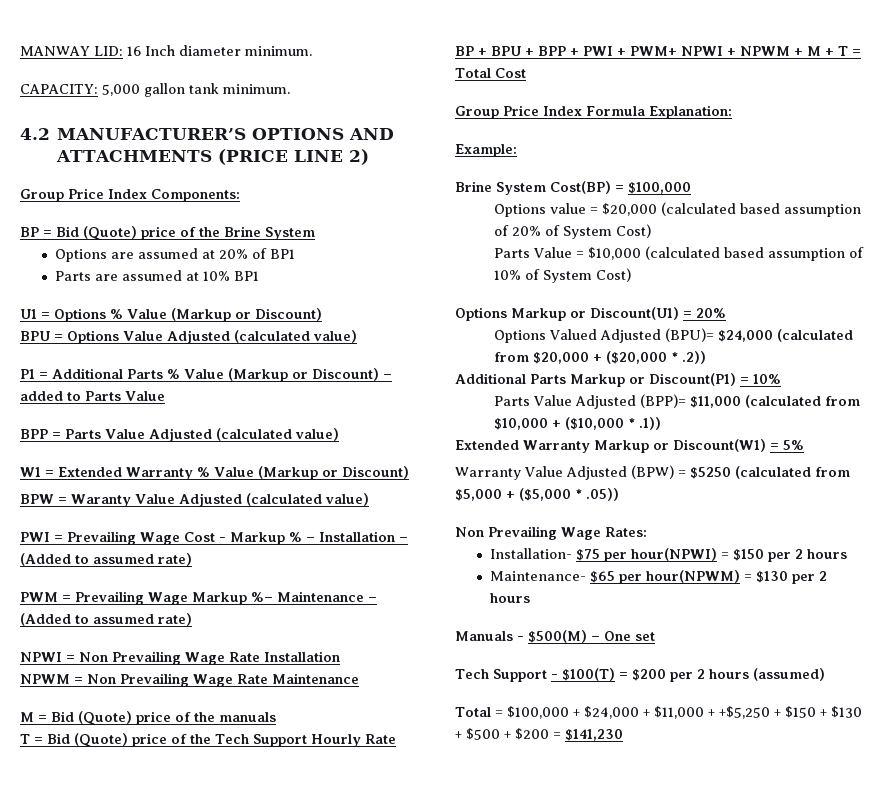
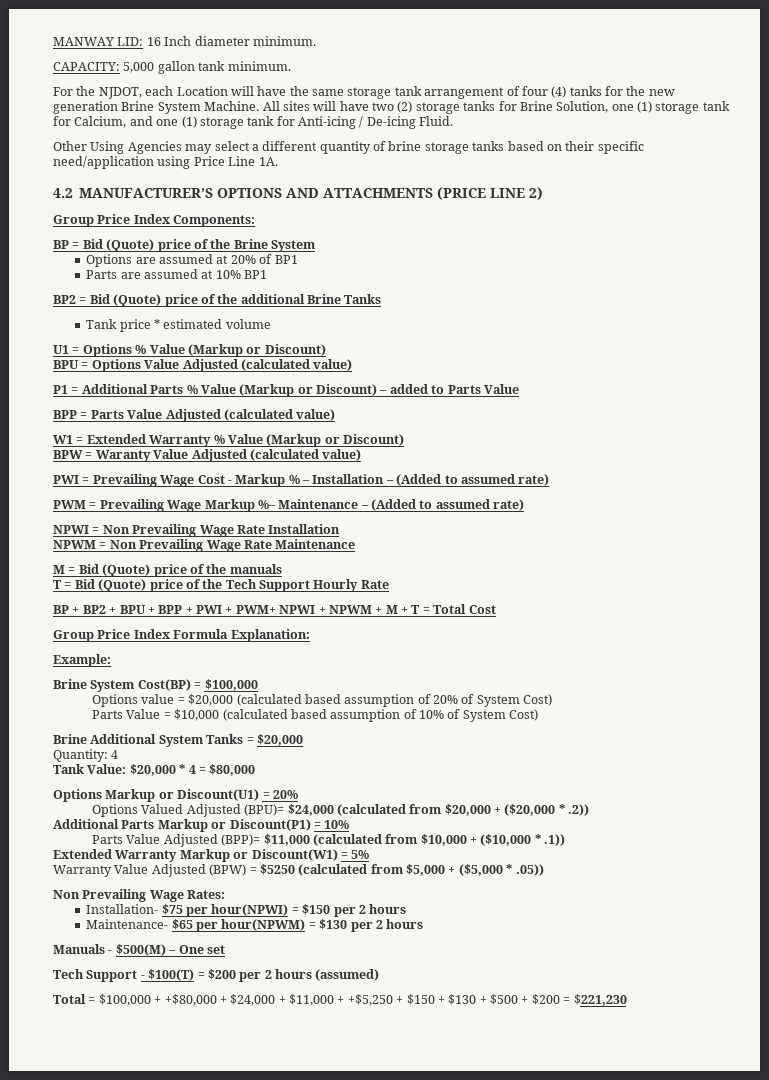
+ For the NJDOT, each Location will have the same storage tank arrangement of four (4) tanks for the new generation Brine System Machine. All sites will have two (2) storage tanks for Brine Solution, one (1) storage tank for Calcium, and one (1) storage tank for Anti-icing / De-icing Fluid.
+ Other Using Agencies may select a different quantity of brine storage tanks based on their specific need/application using Price Line 1A.
+ BP2 = Bid (Quote) price of the additional Brine Tanks
+ Tank price * estimated volume
- BP + BPU + BPP + PWI + PWM+ NPWI + NPWM + M + T = Total Cost
+ BP + BP2 + BPU + BPP + PWI + PWM+ NPWI + NPWM + M + T = Total Cost
+ Brine Additional System Tanks = $20,000
+ Quantity: 4
+ Tank Value: $20,000 * 4 = $80,000
- Total = $100,000 + $24,000 + $11,000 + +$5,250 + $150 + $130 + $500 + $200 = $141,230
+ Total = $100,000 + +$80,000 + $24,000 + $11,000 + +$5,250 + $150 + $130 + $500 + $200 = $221,230

